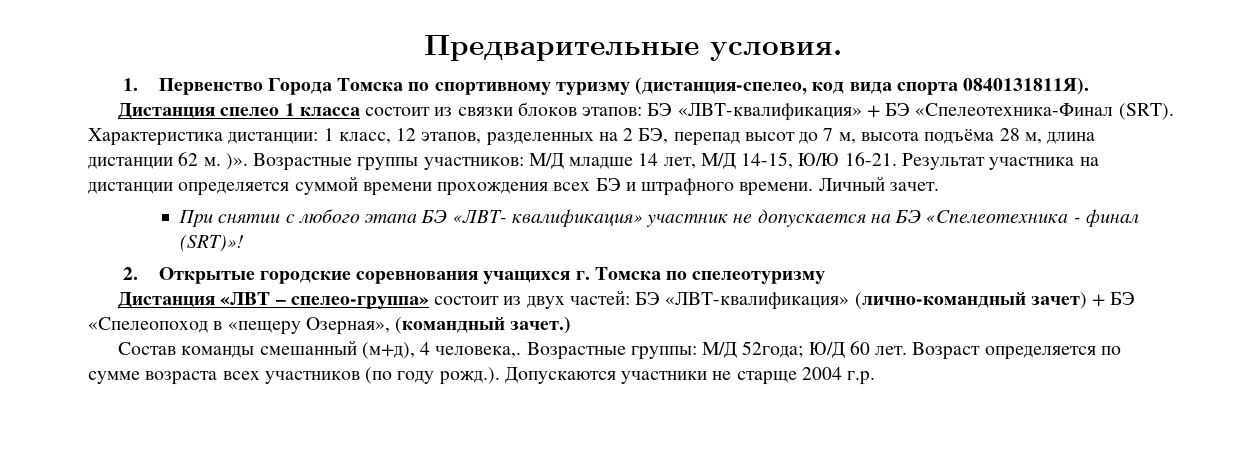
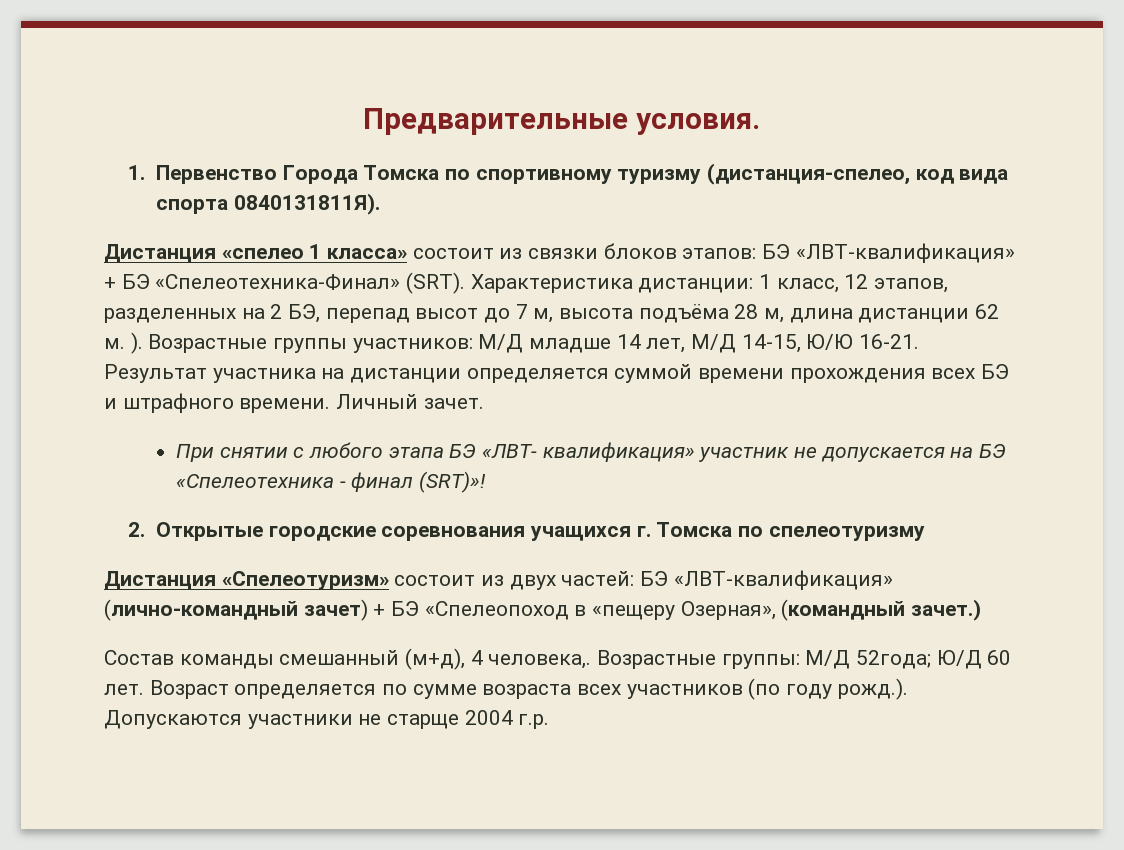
- Дистанция спелео 1 класса состоит из связки блоков этапов: БЭ «ЛВТ-квалификация» + БЭ «Спелеотехника-Финал (SRT).
+ Дистанция «спелео 1 класса» состоит из связки блоков этапов: БЭ «ЛВТ-квалификация» + БЭ «Спелеотехника-Финал» (SRT).
- Характеристика дистанции: 1 класс, 12 этапов, разделенных на 2 БЭ, перепад высот до 7 м, высота подъёма 28 м, длина дистанции 62 м. )».
+ Характеристика дистанции: 1 класс, 12 этапов, разделенных на 2 БЭ, перепад высот до 7 м, высота подъёма 28 м, длина дистанции 62 м. ).
- Дистанция «ЛВТ – спелео-группа» состоит из двух частей: БЭ «ЛВТ-квалификация» (лично-командный зачет) + БЭ «Спелеопоход в «пещеру Озерная», (командный зачет.)
+ Дистанция «Спелеотуризм» состоит из двух частей: БЭ «ЛВТ-квалификация» (лично-командный зачет) + БЭ «Спелеопоход в «пещеру Озерная», (командный зачет.)

